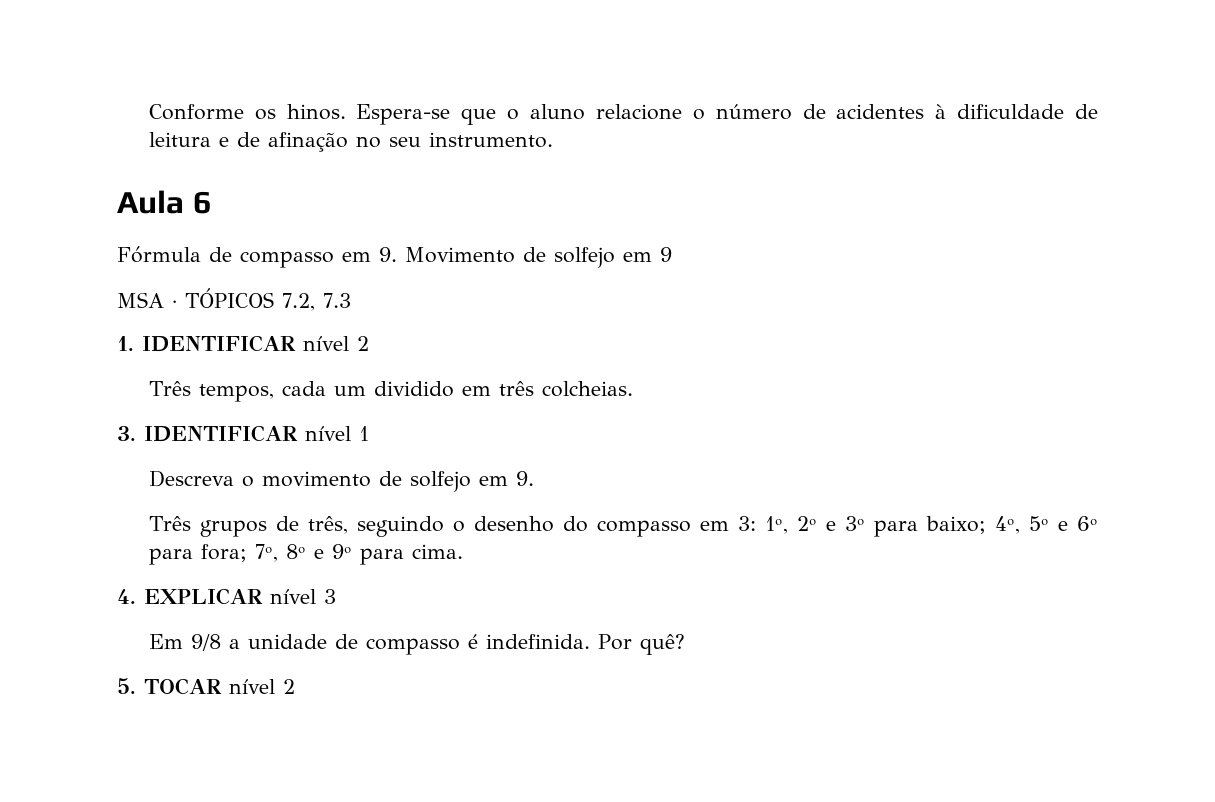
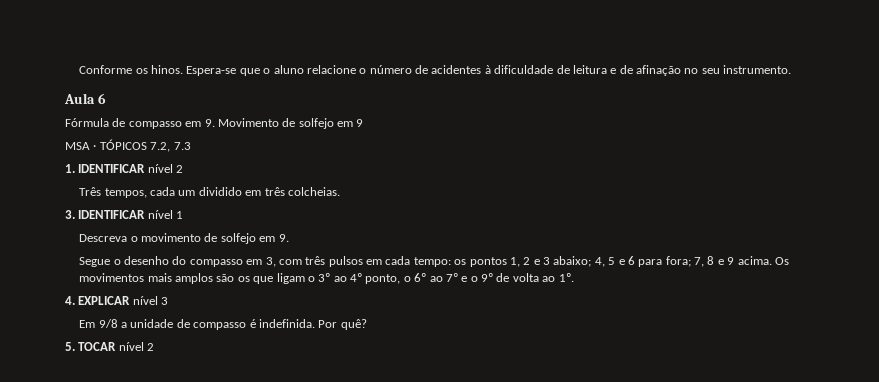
- Três grupos de três, seguindo o desenho do compasso em 3: 1º, 2º e 3º para baixo; 4º, 5º e 6º para fora; 7º, 8º e 9º para cima.
+ Segue o desenho do compasso em 3, com três pulsos em cada tempo: os pontos 1, 2 e 3 abaixo; 4, 5 e 6 para fora; 7, 8 e 9 acima. Os movimentos mais amplos são os que ligam o 3º ao 4º ponto, o 6º ao 7º e o 9º de volta ao 1º.

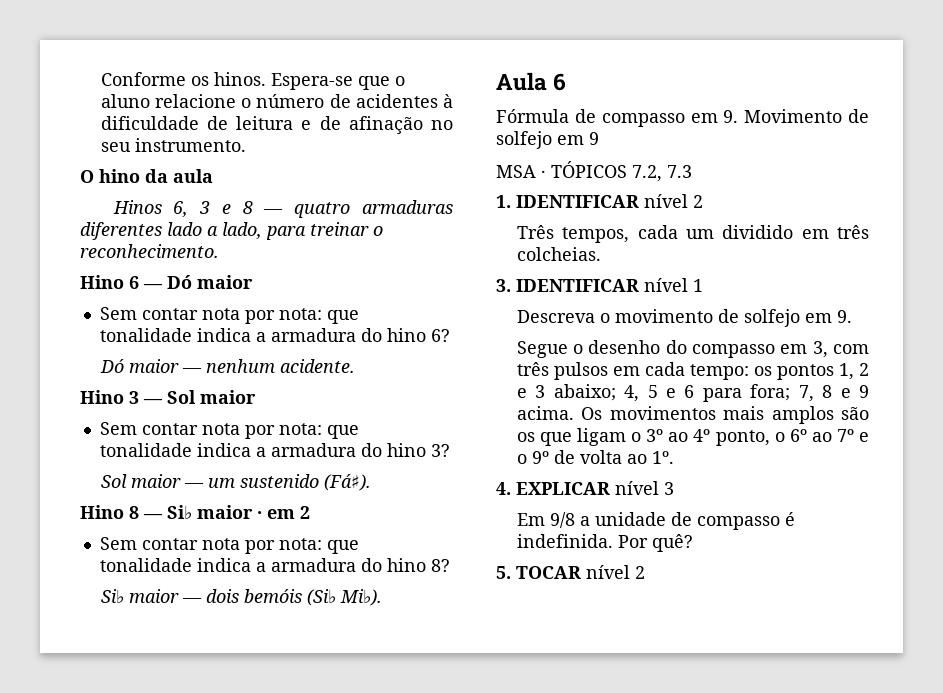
+ O hino da aula
+ Hinos 6, 3 e 8 — quatro armaduras diferentes lado a lado, para treinar o reconhecimento.
+ Hino 6 — Dó maior
+ Sem contar nota por nota: que tonalidade indica a armadura do hino 6?
+ Dó maior — nenhum acidente.
+ Hino 3 — Sol maior
+ Sem contar nota por nota: que tonalidade indica a armadura do hino 3?
+ Sol maior — um sustenido (Fá♯).
+ Hino 8 — Si♭ maior · em 2
+ Sem contar nota por nota: que tonalidade indica a armadura do hino 8?
+ Si♭ maior — dois bemóis (Si♭ Mi♭).

